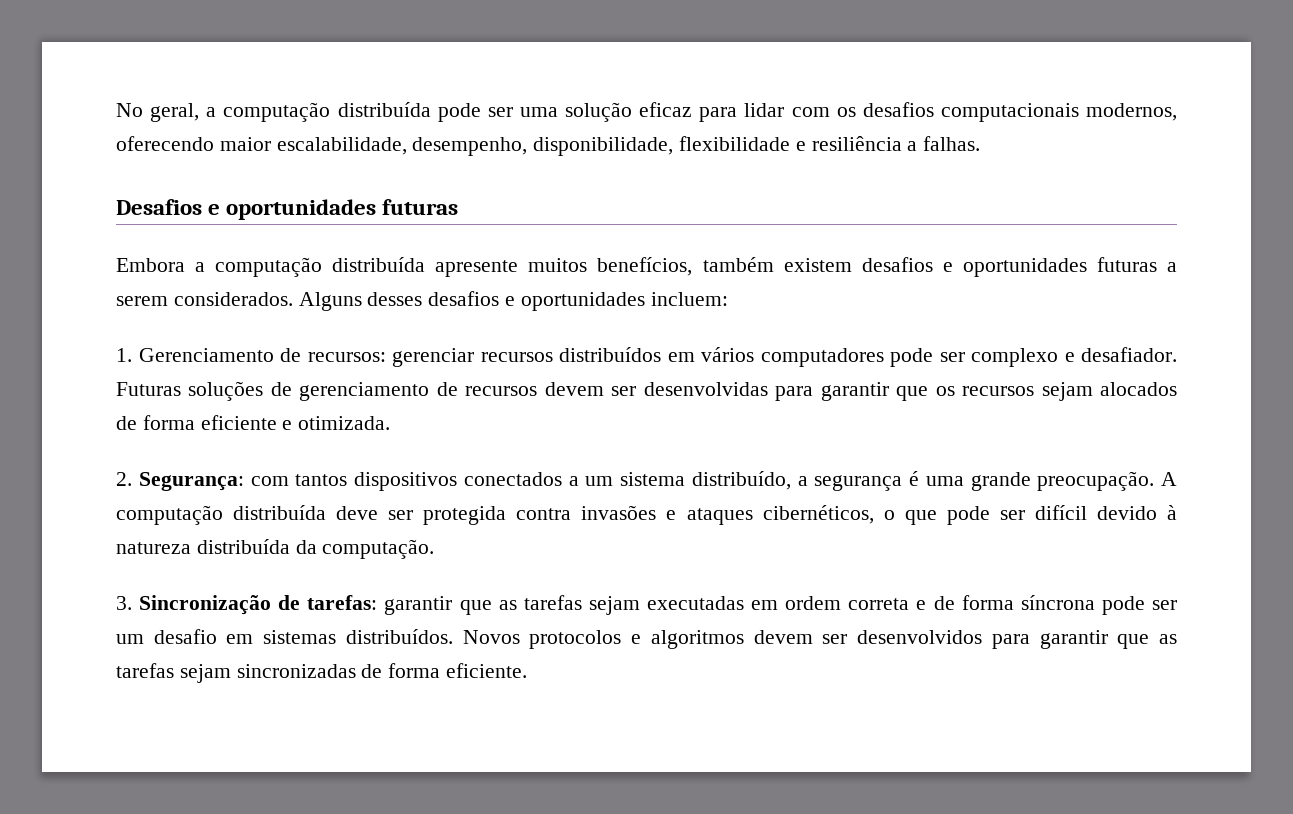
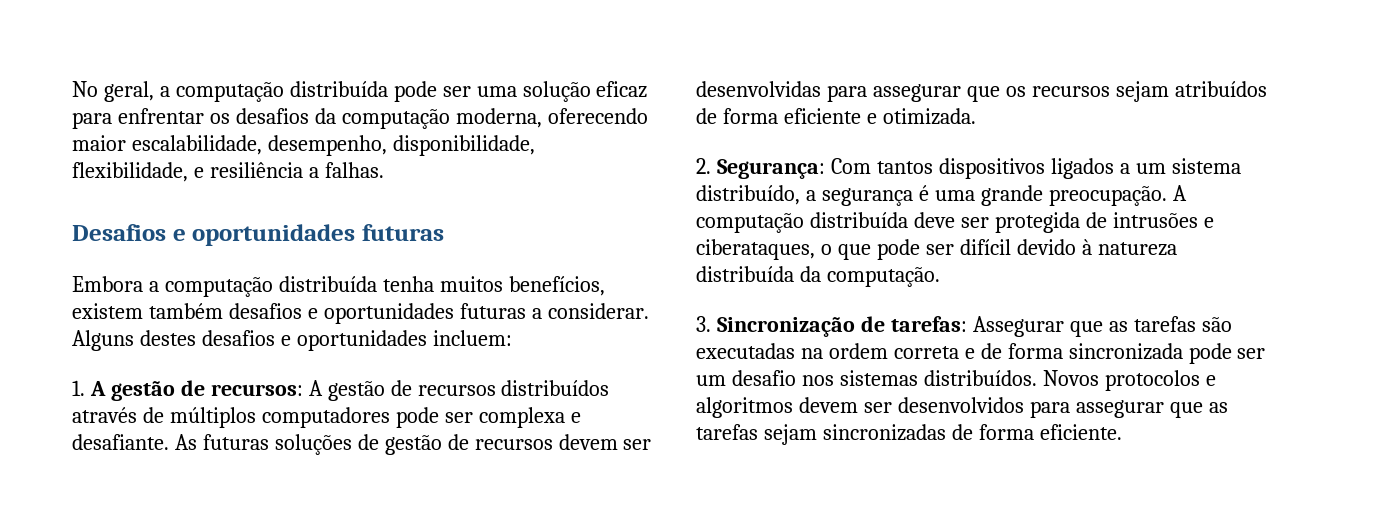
- No geral, a computação distribuída pode ser uma solução eficaz para lidar com os desafios computacionais modernos, oferecendo maior escalabilidade, desempenho, disponibilidade, flexibilidade e resiliência a falhas.
+ No geral, a computação distribuída pode ser uma solução eficaz para enfrentar os desafios da computação moderna, oferecendo maior escalabilidade, desempenho, disponibilidade, flexibilidade, e resiliência a falhas.
- Embora a computação distribuída apresente muitos benefícios, também existem desafios e oportunidades futuras a serem considerados. Alguns desses desafios e oportunidades incluem:
+ Embora a computação distribuída tenha muitos benefícios, existem também desafios e oportunidades futuras a considerar. Alguns destes desafios e oportunidades incluem:
- 1. Gerenciamento de recursos: gerenciar recursos distribuídos em vários computadores pode ser complexo e desafiador. Futuras soluções de gerenciamento de recursos devem ser desenvolvidas para garantir que os recursos sejam alocados de forma eficiente e otimizada.
+ 1. A gestão de recursos: A gestão de recursos distribuídos através de múltiplos computadores pode ser complexa e desafiante. As futuras soluções de gestão de recursos devem ser desenvolvidas para assegurar que os recursos sejam atribuídos de forma eficiente e otimizada.
- 2. Segurança: com tantos dispositivos conectados a um sistema distribuído, a segurança é uma grande preocupação.
+ 2. Segurança: Com tantos dispositivos ligados a um sistema distribuído, a segurança é uma grande preocupação.
- A computação distribuída deve ser protegida contra invasões e ataques cibernéticos, o que pode ser difícil devido à natureza distribuída da computação.
+ A computação distribuída deve ser protegida de intrusões e ciberataques, o que pode ser difícil devido à natureza distribuída da computação.
- 3. Sincronização de tarefas: garantir que as tarefas sejam executadas em ordem correta e de forma síncrona pode ser um desafio em sistemas distribuídos.
+ 3. Sincronização de tarefas: Assegurar que as tarefas são executadas na ordem correta e de forma sincronizada pode ser um desafio nos sistemas distribuídos.
- Novos protocolos e algoritmos devem ser desenvolvidos para garantir que as tarefas sejam sincronizadas de forma eficiente.
+ Novos protocolos e algoritmos devem ser desenvolvidos para assegurar que as tarefas sejam sincronizadas de forma eficiente.

